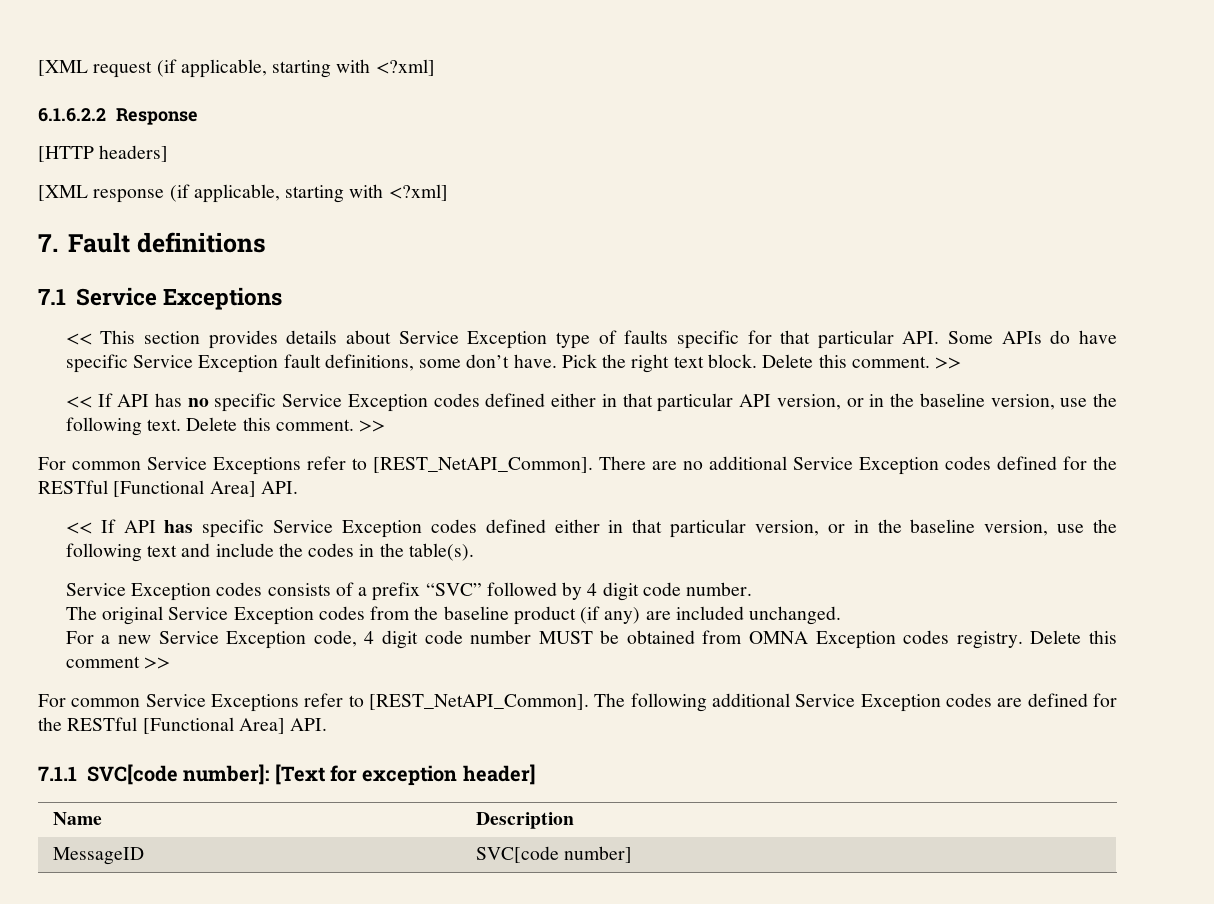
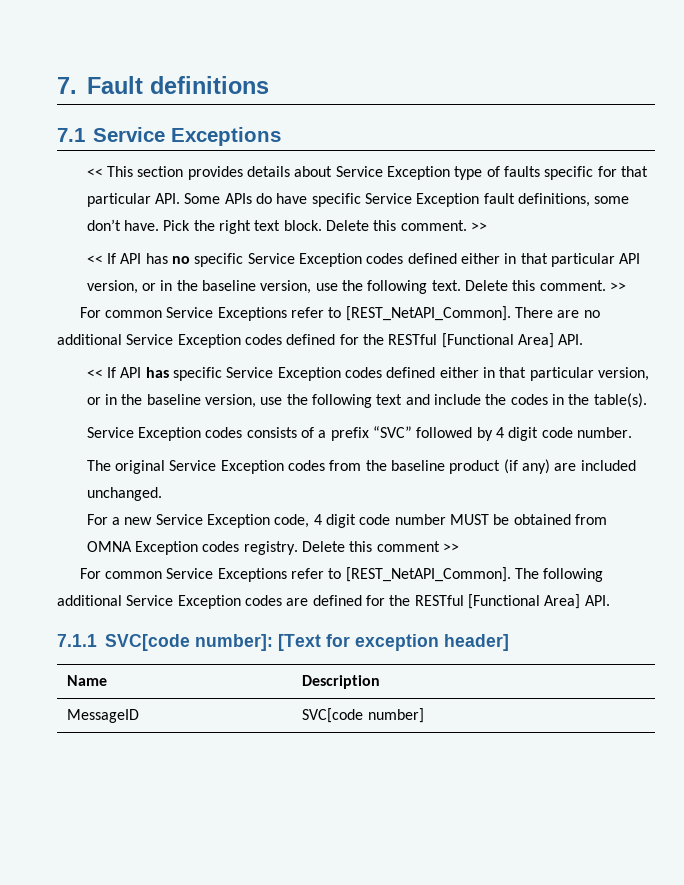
- [XML request (if applicable, starting with <?xml]
- 6.1.6.2.2 Response
- [HTTP headers]
- [XML response (if applicable, starting with <?xml]

